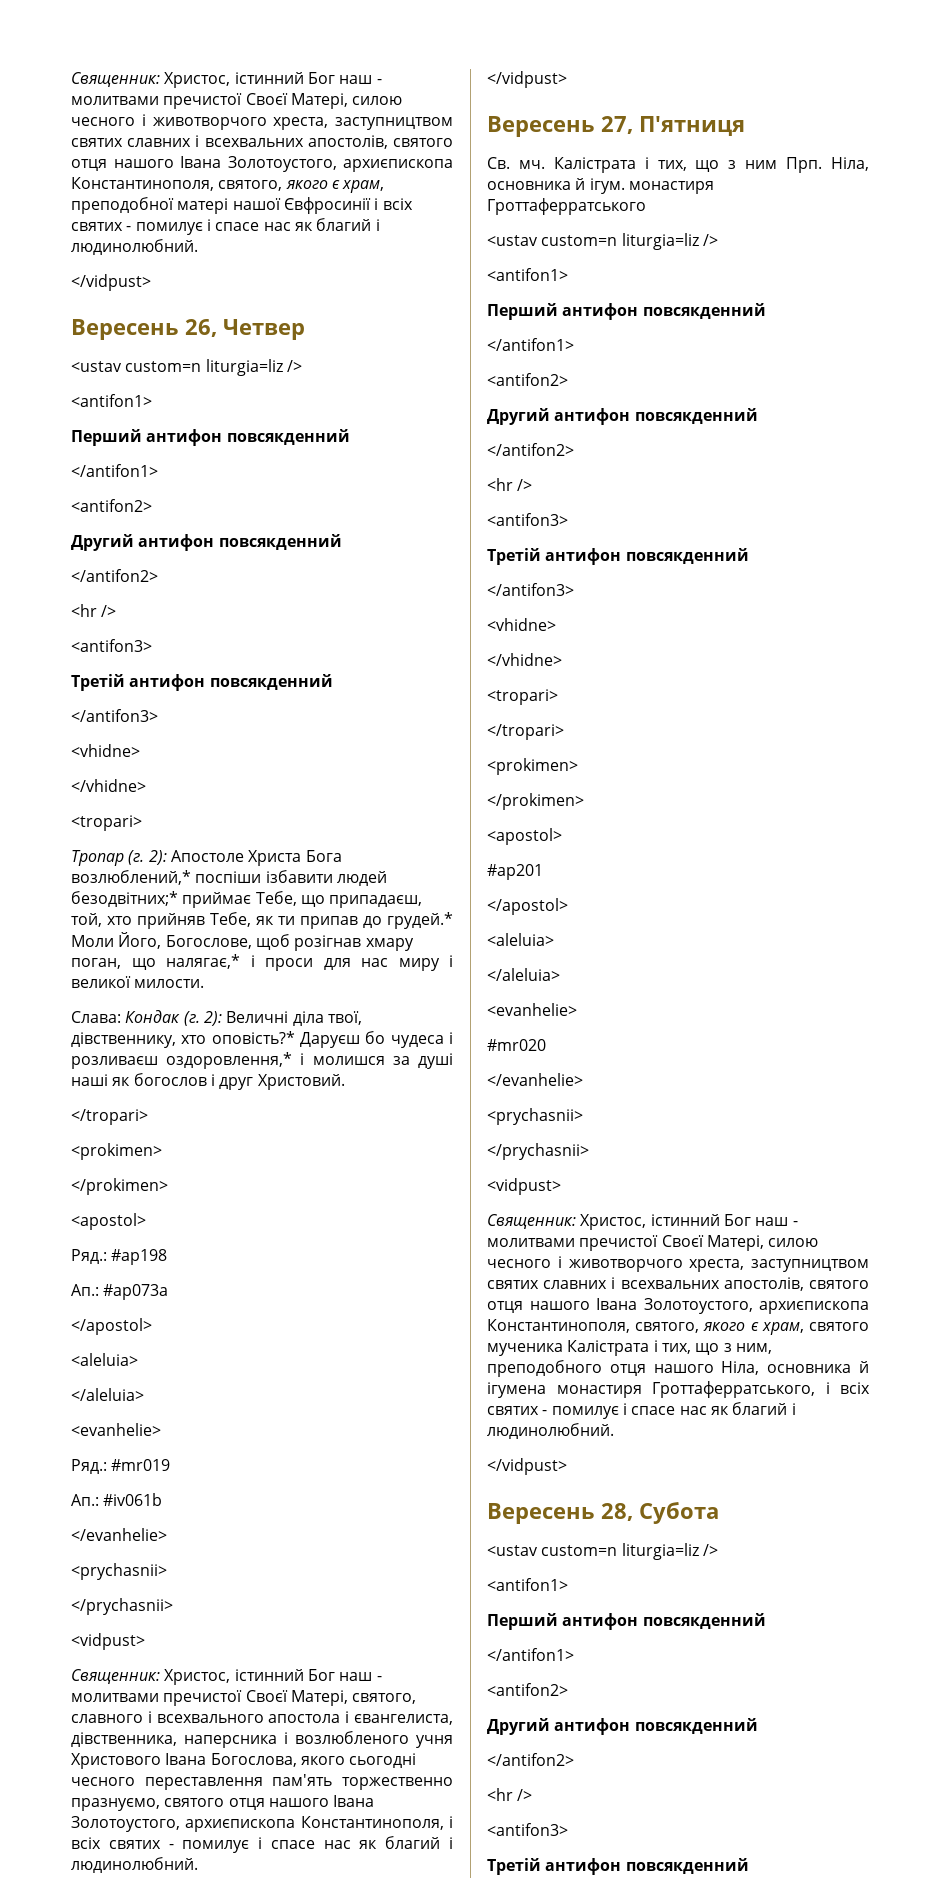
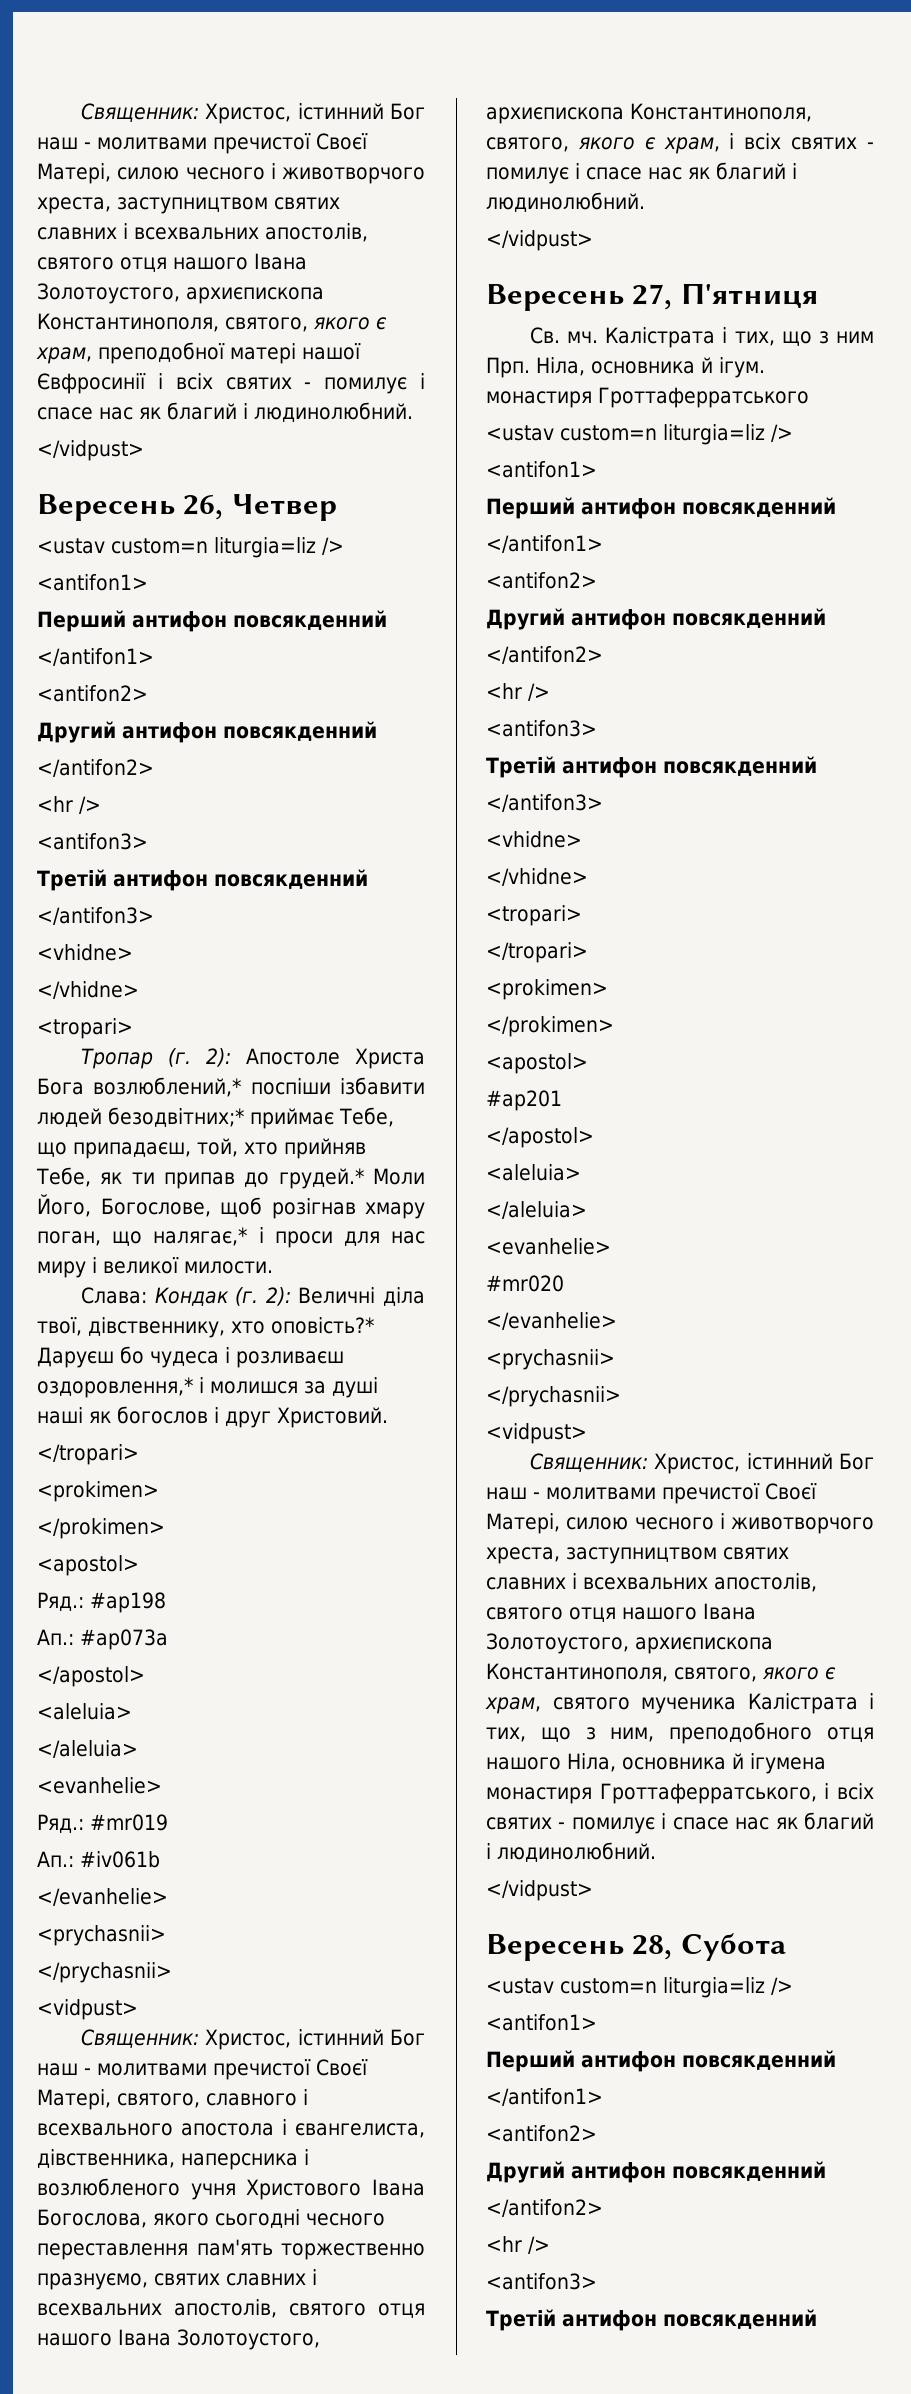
- Священник: Христос, істинний Бог наш - молитвами пречистої Своєї Матері, святого, славного і всехвального апостола і євангелиста, дівственника, наперсника і возлюбленого учня Христового Івана Богослова, якого сьогодні чесного переставлення пам'ять торжественно празнуємо, святого отця нашого Івана Золотоустого, архиєпископа Константинополя, і всіх святих - помилує і спасе нас як благий і людинолюбний.
+ Священник: Христос, істинний Бог наш - молитвами пречистої Своєї Матері, святого, славного і всехвального апостола і євангелиста, дівственника, наперсника і возлюбленого учня Христового Івана Богослова, якого сьогодні чесного переставлення пам'ять торжественно празнуємо, святих славних і всехвальних апостолів, святого отця нашого Івана Золотоустого, архиєпископа Константинополя, святого, якого є храм, і всіх святих - помилує і спасе нас як благий і людинолюбний.

